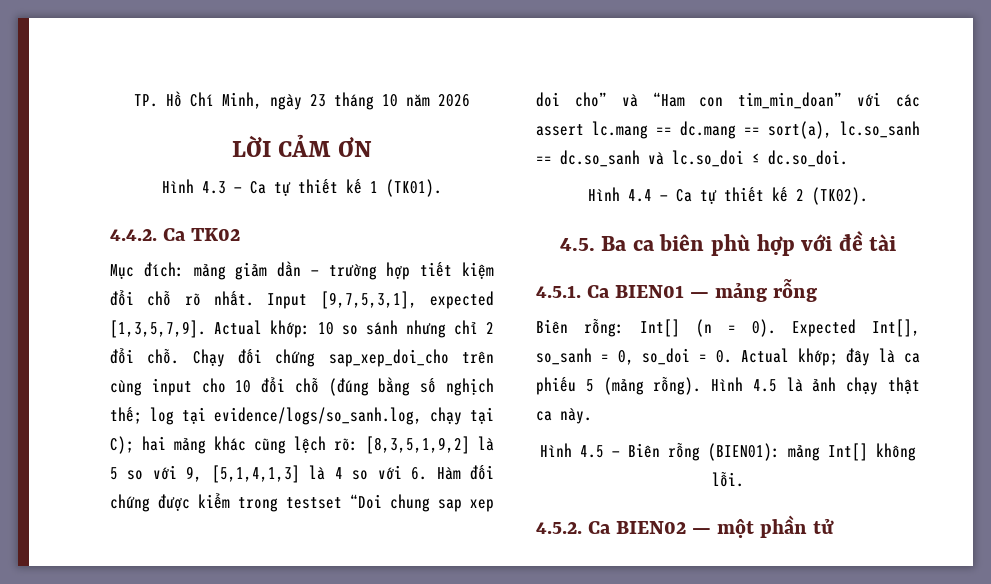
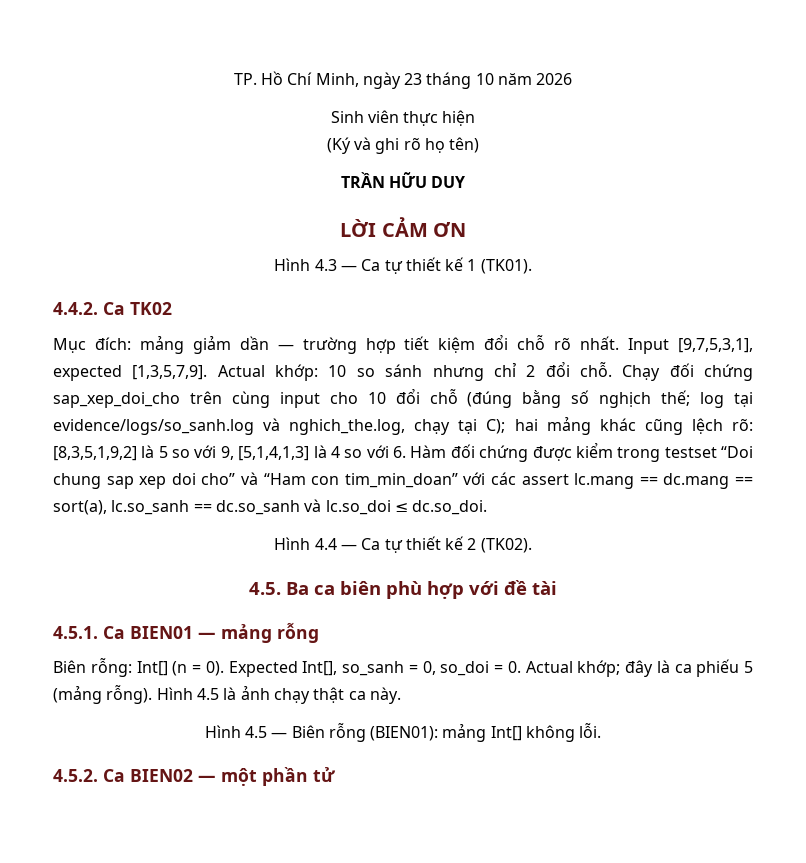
+ Sinh viên thực hiện
+ (Ký và ghi rõ họ tên)
+ TRẦN HỮU DUY
- log tại evidence/logs/so_sanh.log, chạy tại C);
+ log tại evidence/logs/so_sanh.log và nghich_the.log, chạy tại C);

